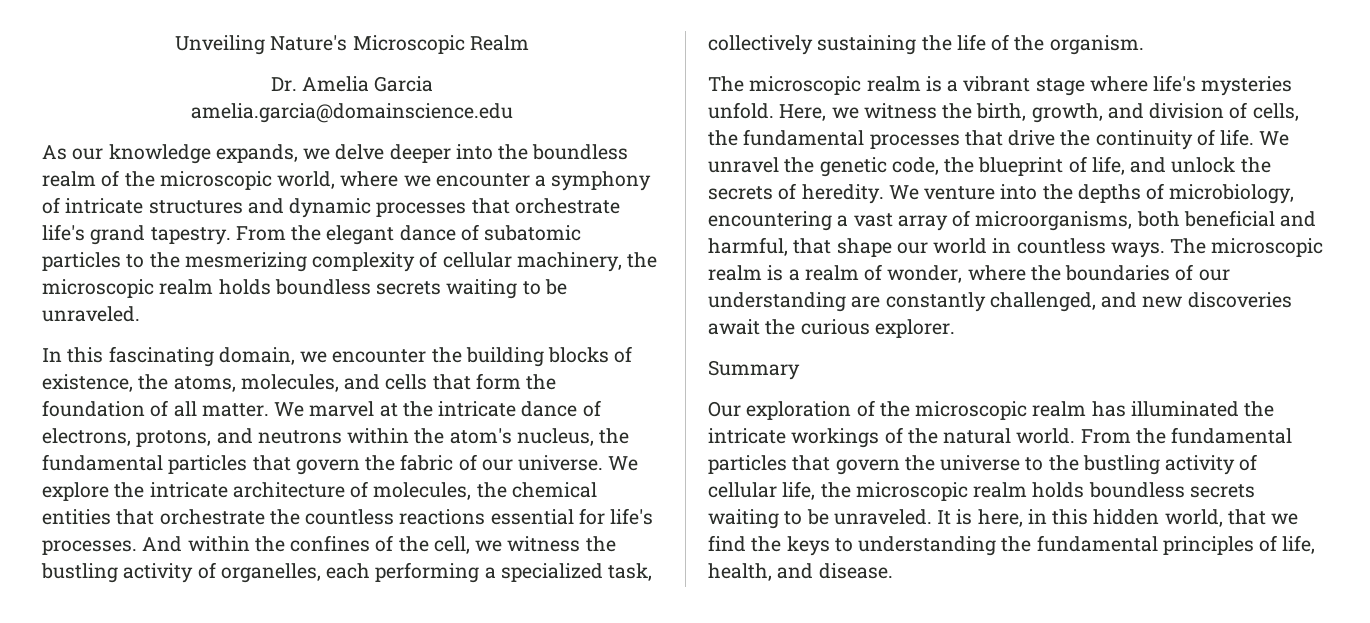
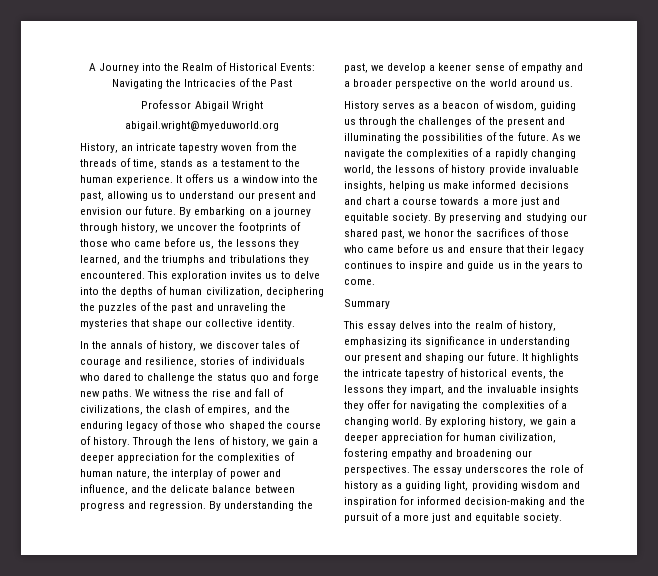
- Unveiling Nature's Microscopic Realm
- Dr. Amelia Garcia
- amelia.garcia@domainscience.edu
- As our knowledge expands, we delve deeper into the boundless realm of the microscopic world, where we encounter a symphony of intricate structures and dynamic processes that orchestrate life's grand tapestry. From the elegant dance of subatomic particles to the mesmerizing complexity of cellular machinery, the microscopic realm holds boundless secrets waiting to be unraveled.
- In this fascinating domain, we encounter the building blocks of existence, the atoms, molecules, and cells that form the foundation of all matter. We marvel at the intricate dance of electrons, protons, and neutrons within the atom's nucleus, the fundamental particles that govern the fabric of our universe. We explore the intricate architecture of molecules, the chemical entities that orchestrate the countless reactions essential for life's processes. And within the confines of the cell, we witness the bustling activity of organelles, each performing a specialized task, collectively sustaining the life of the organism.
- The microscopic realm is a vibrant stage where life's mysteries unfold. Here, we witness the birth, growth, and division of cells, the fundamental processes that drive the continuity of life. We unravel the genetic code, the blueprint of life, and unlock the secrets of heredity. We venture into the depths of microbiology, encountering a vast array of microorganisms, both beneficial and harmful, that shape our world in countless ways. The microscopic realm is a realm of wonder, where the boundaries of our understanding are constantly challenged, and new discoveries await the curious explorer.
+ A Journey into the Realm of Historical Events: Navigating the Intricacies of the Past
+ Professor Abigail Wright
+ abigail.wright@myeduworld.org
+ History, an intricate tapestry woven from the threads of time, stands as a testament to the human experience. It offers us a window into the past, allowing us to understand our present and envision our future. By embarking on a journey through history, we uncover the footprints of those who came before us, the lessons they learned, and the triumphs and tribulations they encountered. This exploration invites us to delve into the depths of human civilization, deciphering the puzzles of the past and unraveling the mysteries that shape our collective identity.
+ In the annals of history, we discover tales of courage and resilience, stories of individuals who dared to challenge the status quo and forge new paths. We witness the rise and fall of civilizations, the clash of empires, and the enduring legacy of those who shaped the course of history. Through the lens of history, we gain a deeper appreciation for the complexities of human nature, the interplay of power and influence, and the delicate balance between progress and regression. By understanding the past, we develop a keener sense of empathy and a broader perspective on the world around us.
+ History serves as a beacon of wisdom, guiding us through the challenges of the present and illuminating the possibilities of the future. As we navigate the complexities of a rapidly changing world, the lessons of history provide invaluable insights, helping us make informed decisions and chart a course towards a more just and equitable society. By preserving and studying our shared past, we honor the sacrifices of those who came before us and ensure that their legacy continues to inspire and guide us in the years to come.
  Summary
- Our exploration of the microscopic realm has illuminated the intricate workings of the natural world. From the fundamental particles that govern the universe to the bustling activity of cellular life, the microscopic realm holds boundless secrets waiting to be unraveled. It is here, in this hidden world, that we find the keys to understanding the fundamental principles of life, health, and disease.
+ This essay delves into the realm of history, emphasizing its significance in understanding our present and shaping our future. It highlights the intricate tapestry of historical events, the lessons they impart, and the invaluable insights they offer for navigating the complexities of a changing world. By exploring history, we gain a deeper appreciation for human civilization, fostering empathy and broadening our perspectives. The essay underscores the role of history as a guiding light, providing wisdom and inspiration for informed decision-making and the pursuit of a more just and equitable society.

